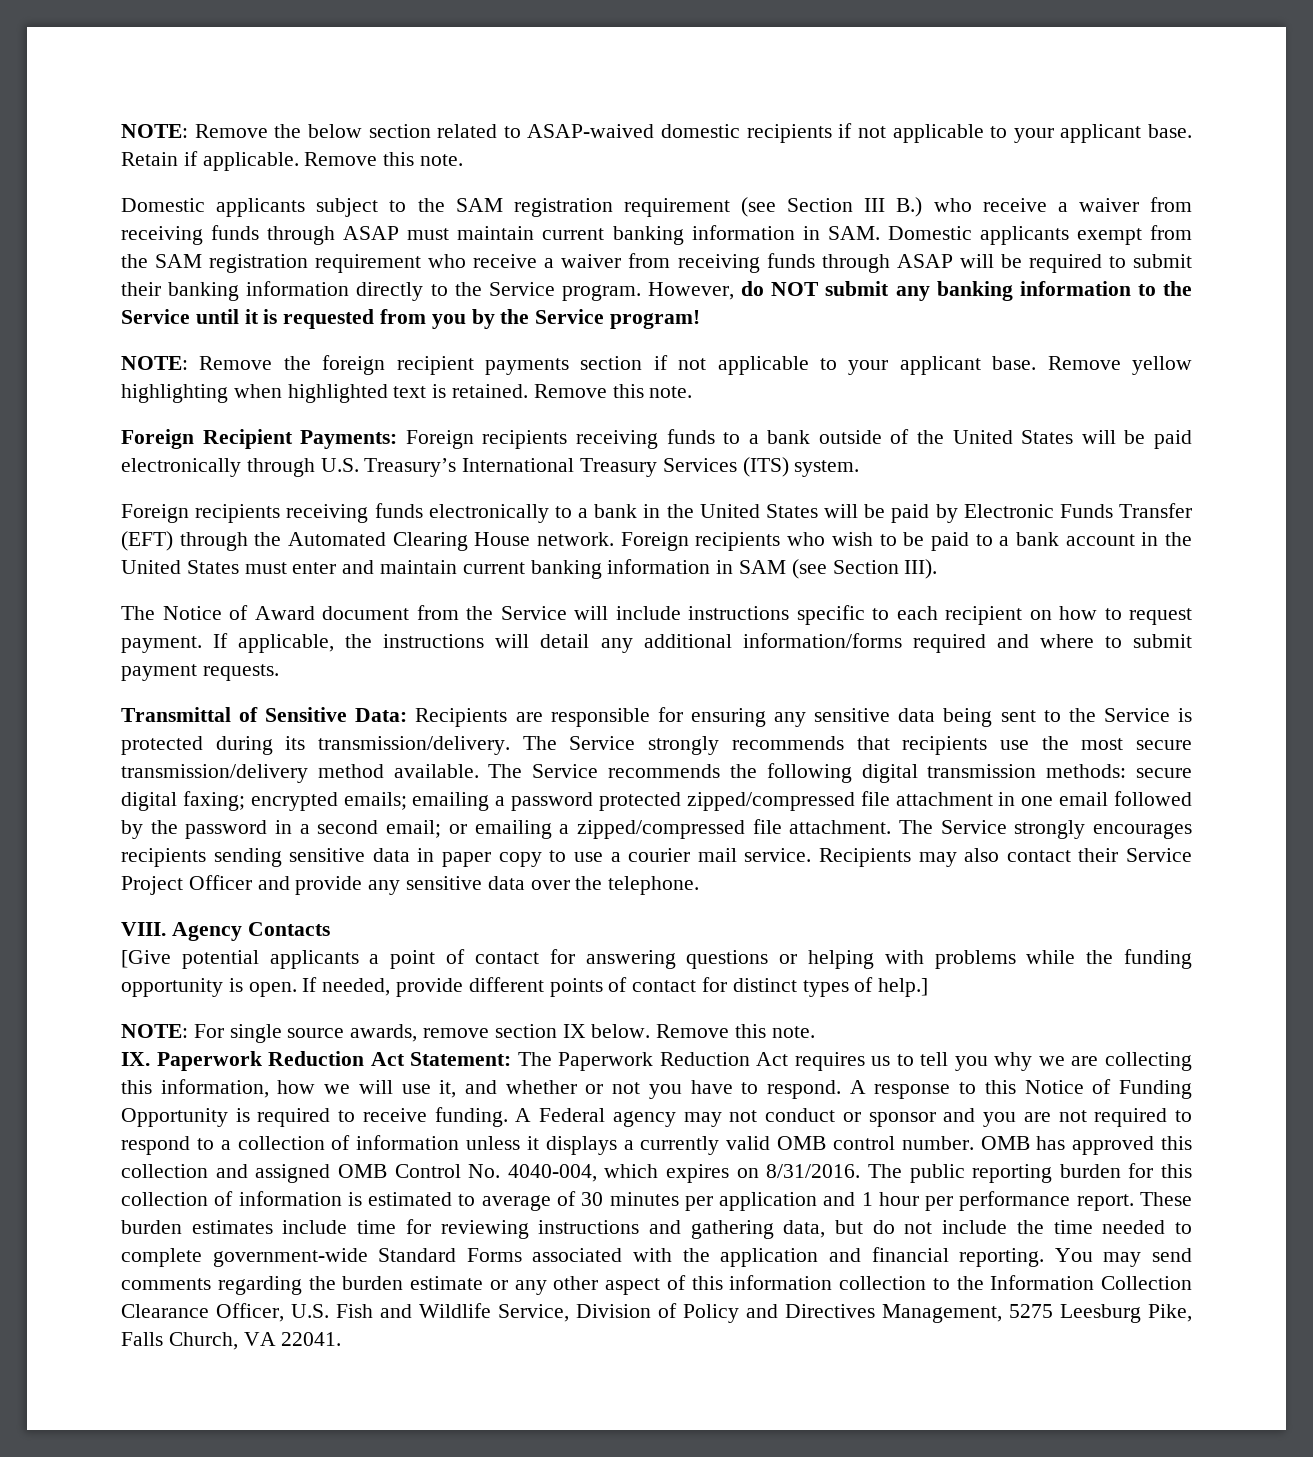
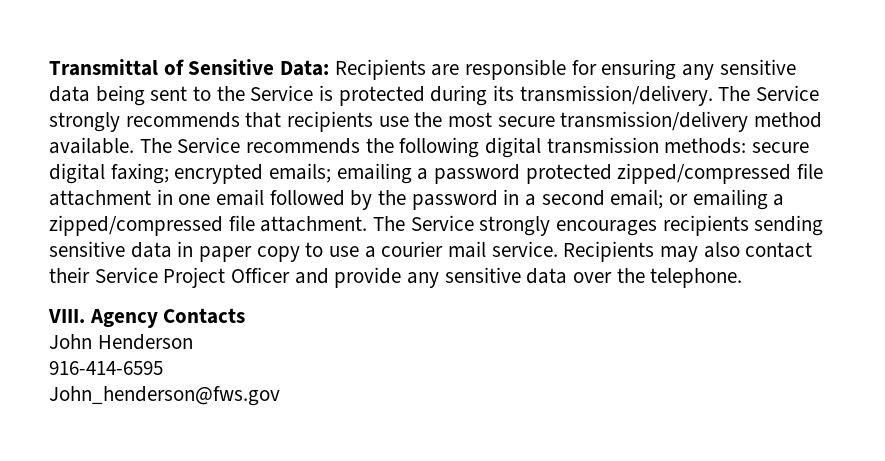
- NOTE: Remove the below section related to ASAP-waived domestic recipients if not applicable to your applicant base. Retain if applicable. Remove this note.
- Domestic applicants subject to the SAM registration requirement (see Section III B.) who receive a waiver from receiving funds through ASAP must maintain current banking information in SAM. Domestic applicants exempt from the SAM registration requirement who receive a waiver from receiving funds through ASAP will be required to submit their banking information directly to the Service program. However, do NOT submit any banking information to the Service until it is requested from you by the Service program!
- NOTE: Remove the foreign recipient payments section if not applicable to your applicant base. Remove yellow highlighting when highlighted text is retained. Remove this note.
- Foreign Recipient Payments: Foreign recipients receiving funds to a bank outside of the United States will be paid electronically through U.S. Treasury’s International Treasury Services (ITS) system.
- Foreign recipients receiving funds electronically to a bank in the United States will be paid by Electronic Funds Transfer (EFT) through the Automated Clearing House network. Foreign recipients who wish to be paid to a bank account in the United States must enter and maintain current banking information in SAM (see Section III).
- The Notice of Award document from the Service will include instructions specific to each recipient on how to request payment. If applicable, the instructions will detail any additional information/forms required and where to submit payment requests.
- [Give potential applicants a point of contact for answering questions or helping with problems while the funding opportunity is open. If needed, provide different points of contact for distinct types of help.]
- NOTE: For single source awards, remove section IX below. Remove this note.
- IX. Paperwork Reduction Act Statement: The Paperwork Reduction Act requires us to tell you why we are collecting this information, how we will use it, and whether or not you have to respond. A response to this Notice of Funding Opportunity is required to receive funding. A Federal agency may not conduct or sponsor and you are not required to respond to a collection of information unless it displays a currently valid OMB control number. OMB has approved this collection and assigned OMB Control No. 4040-004, which expires on 8/31/2016. The public reporting burden for this collection of information is estimated to average of 30 minutes per application and 1 hour per performance report. These burden estimates include time for reviewing instructions and gathering data, but do not include the time needed to complete government-wide Standard Forms associated with the application and financial reporting. You may send comments regarding the burden estimate or any other aspect of this information collection to the Information Collection Clearance Officer, U.S. Fish and Wildlife Service, Division of Policy and Directives Management, 5275 Leesburg Pike, Falls Church, VA 22041.
+ John Henderson
+ 916-414-6595
+ John_henderson@fws.gov

